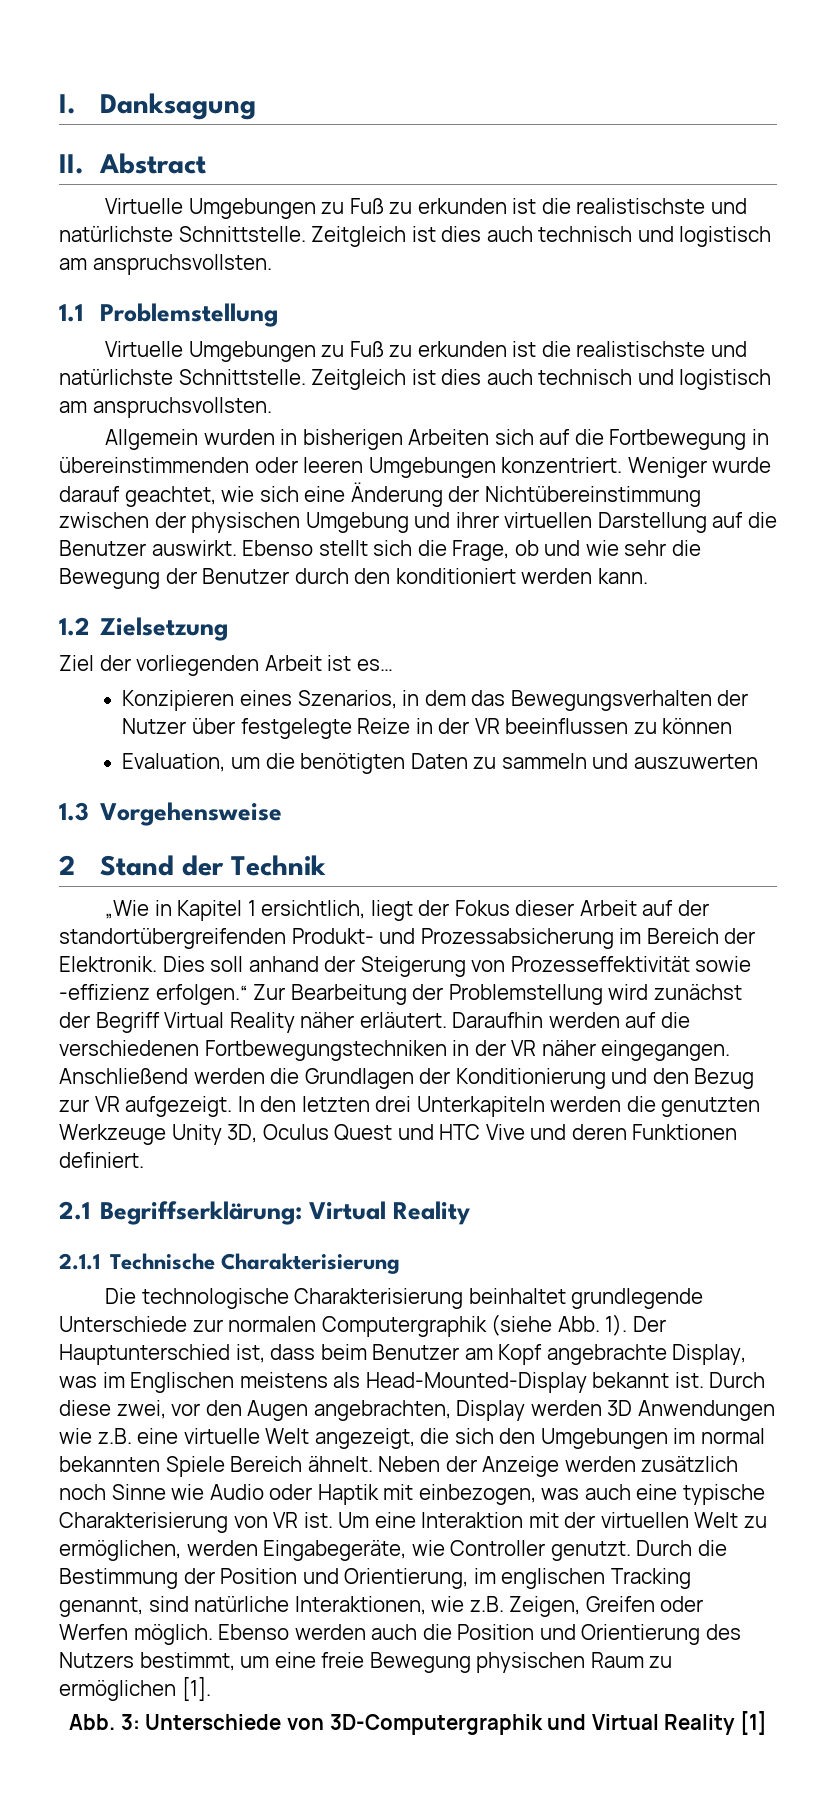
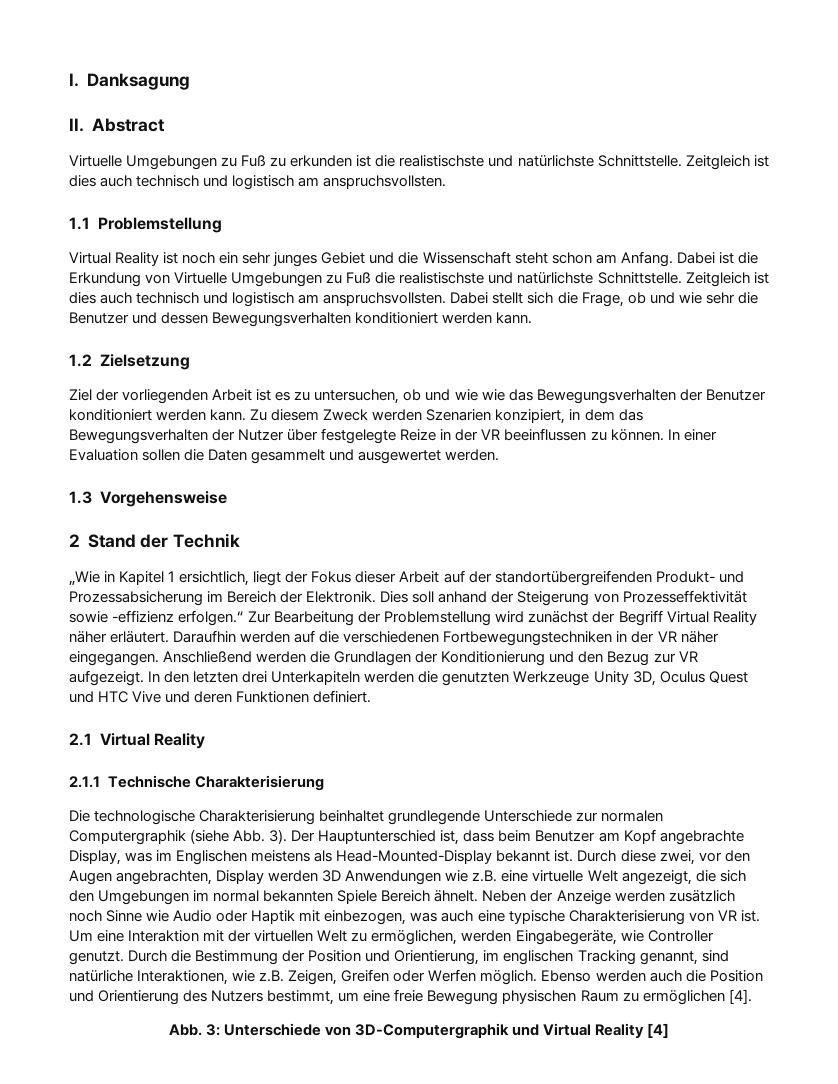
  1.1 Problemstellung
- Virtuelle Umgebungen zu Fuß zu erkunden ist die realistischste und natürlichste Schnittstelle. Zeitgleich ist dies auch technisch und logistisch am anspruchsvollsten.
- Allgemein wurden in bisherigen Arbeiten sich auf die Fortbewegung in übereinstimmenden oder leeren Umgebungen konzentriert. Weniger wurde darauf geachtet, wie sich eine Änderung der Nichtübereinstimmung zwischen der physischen Umgebung und ihrer virtuellen Darstellung auf die Benutzer auswirkt. Ebenso stellt sich die Frage, ob und wie sehr die Bewegung der Benutzer durch den konditioniert werden kann.
+ Virtual Reality ist noch ein sehr junges Gebiet und die Wissenschaft steht schon am Anfang. Dabei ist die Erkundung von Virtuelle Umgebungen zu Fuß die realistischste und natürlichste Schnittstelle. Zeitgleich ist dies auch technisch und logistisch am anspruchsvollsten. Dabei stellt sich die Frage, ob und wie sehr die Benutzer und dessen Bewegungsverhalten konditioniert werden kann.
- Ziel der vorliegenden Arbeit ist es…
- Konzipieren eines Szenarios, in dem das Bewegungsverhalten der Nutzer über festgelegte Reize in der VR beeinflussen zu können
- Evaluation, um die benötigten Daten zu sammeln und auszuwerten
+ Ziel der vorliegenden Arbeit ist es zu untersuchen, ob und wie wie das Bewegungsverhalten der Benutzer konditioniert werden kann. Zu diesem Zweck werden Szenarien konzipiert, in dem das Bewegungsverhalten der Nutzer über festgelegte Reize in der VR beeinflussen zu können. In einer Evaluation sollen die Daten gesammelt und ausgewertet werden.
- 2.1 Begriffserklärung: Virtual Reality
+ 2.1 Virtual Reality
- Die technologische Charakterisierung beinhaltet grundlegende Unterschiede zur normalen Computergraphik (siehe Abb. 1).
+ Die technologische Charakterisierung beinhaltet grundlegende Unterschiede zur normalen Computergraphik (siehe Abb. 3).
- Ebenso werden auch die Position und Orientierung des Nutzers bestimmt, um eine freie Bewegung physischen Raum zu ermöglichen [1].
+ Ebenso werden auch die Position und Orientierung des Nutzers bestimmt, um eine freie Bewegung physischen Raum zu ermöglichen [4].
- Abb. 3: Unterschiede von 3D-Computergraphik und Virtual Reality [1]
+ Abb. 3: Unterschiede von 3D-Computergraphik und Virtual Reality [4]

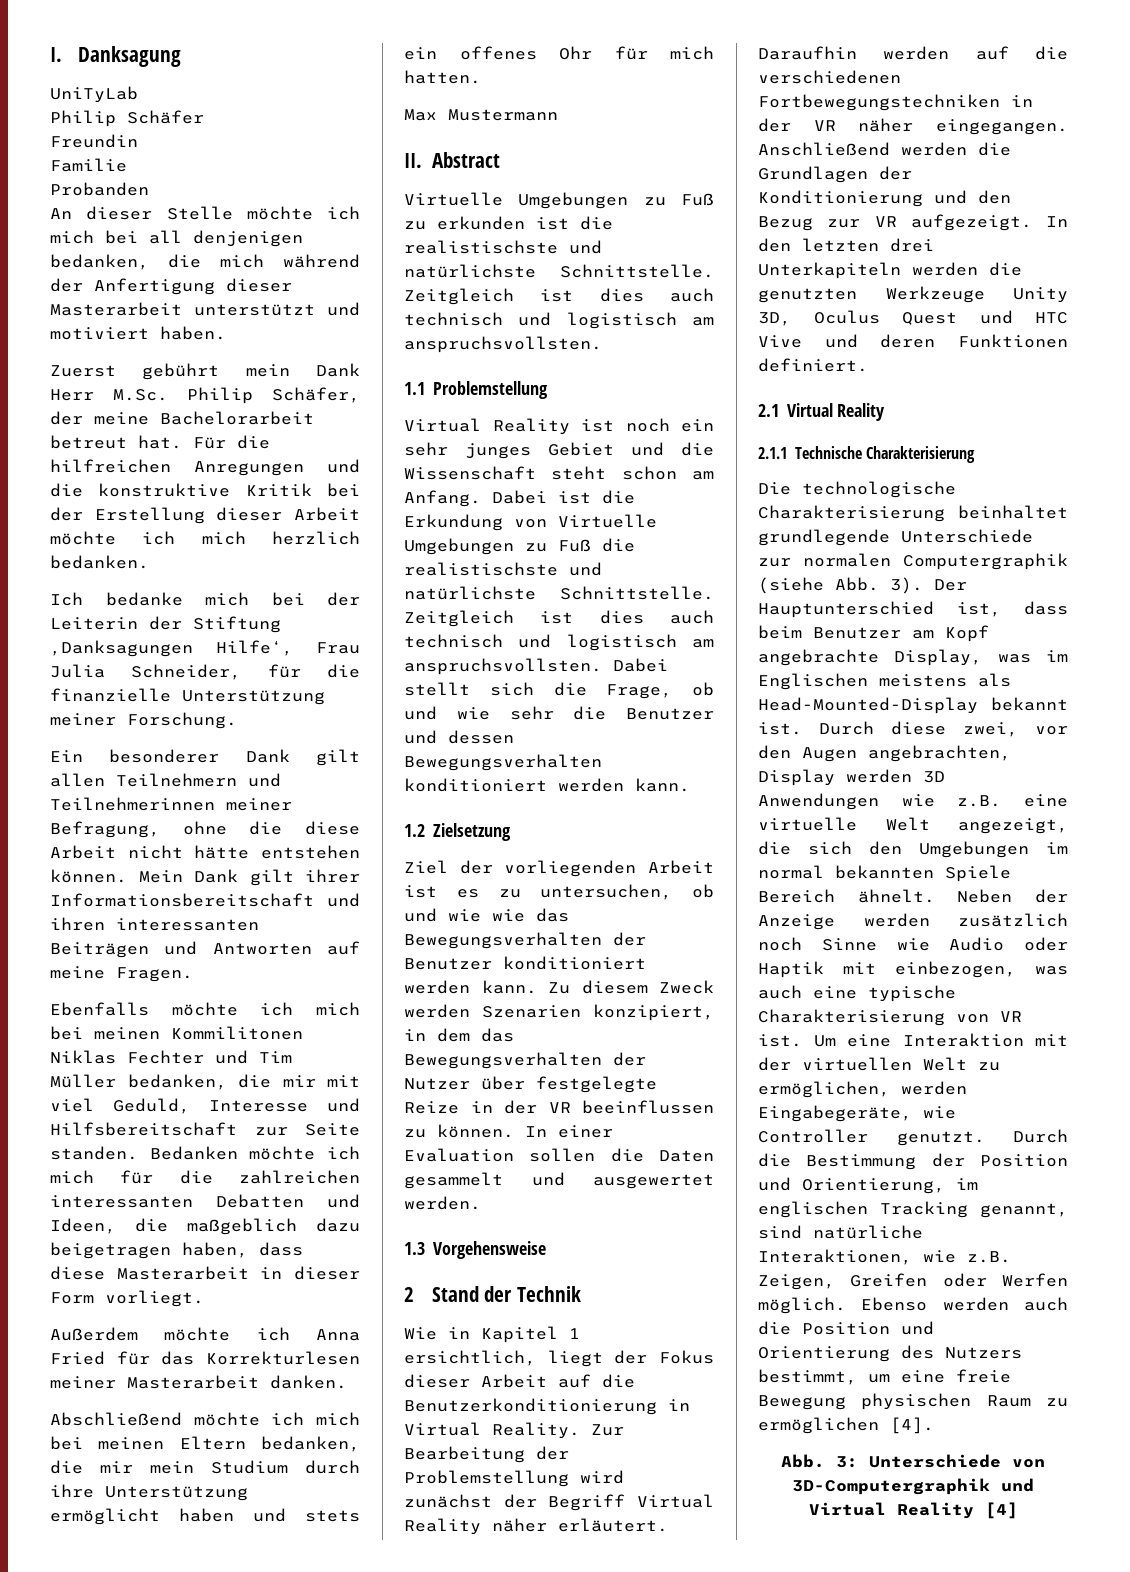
+ UniTyLab
+ Philip Schäfer
+ Freundin
+ Familie
+ Probanden
+ An dieser Stelle möchte ich mich bei all denjenigen bedanken, die mich während der Anfertigung dieser Masterarbeit unterstützt und motiviert haben.
+ Zuerst gebührt mein Dank Herr M.Sc. Philip Schäfer, der meine Bachelorarbeit betreut hat. Für die hilfreichen Anregungen und die konstruktive Kritik bei der Erstellung dieser Arbeit möchte ich mich herzlich bedanken.
+ Ich bedanke mich bei der Leiterin der Stiftung ‚Danksagungen Hilfe‘, Frau Julia Schneider, für die finanzielle Unterstützung meiner Forschung.
+ Ein besonderer Dank gilt allen Teilnehmern und Teilnehmerinnen meiner Befragung, ohne die diese Arbeit nicht hätte entstehen können. Mein Dank gilt ihrer Informationsbereitschaft und ihren interessanten Beiträgen und Antworten auf meine Fragen.
+ Ebenfalls möchte ich mich bei meinen Kommilitonen Niklas Fechter und Tim Müller bedanken, die mir mit viel Geduld, Interesse und Hilfsbereitschaft zur Seite standen. Bedanken möchte ich mich für die zahlreichen interessanten Debatten und Ideen, die maßgeblich dazu beigetragen haben, dass diese Masterarbeit in dieser Form vorliegt.
+ Außerdem möchte ich Anna Fried für das Korrekturlesen meiner Masterarbeit danken.
+ Abschließend möchte ich mich bei meinen Eltern bedanken, die mir mein Studium durch ihre Unterstützung ermöglicht haben und stets ein offenes Ohr für mich hatten.
+ Max Mustermann
- „Wie in Kapitel 1 ersichtlich, liegt der Fokus dieser Arbeit auf der standortübergreifenden Produkt- und Prozessabsicherung im Bereich der Elektronik. Dies soll anhand der Steigerung von Prozesseffektivität sowie -effizienz erfolgen.“ Zur Bearbeitung der Problemstellung wird zunächst der Begriff Virtual Reality näher erläutert.
+ Wie in Kapitel 1 ersichtlich, liegt der Fokus dieser Arbeit auf die Benutzerkonditionierung in Virtual Reality. Zur Bearbeitung der Problemstellung wird zunächst der Begriff Virtual Reality näher erläutert.

